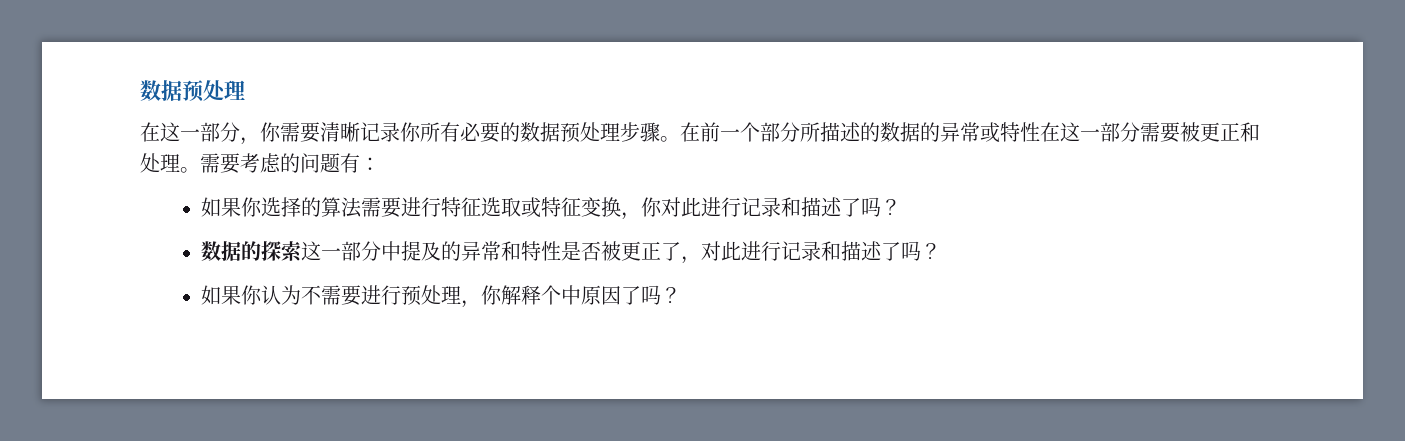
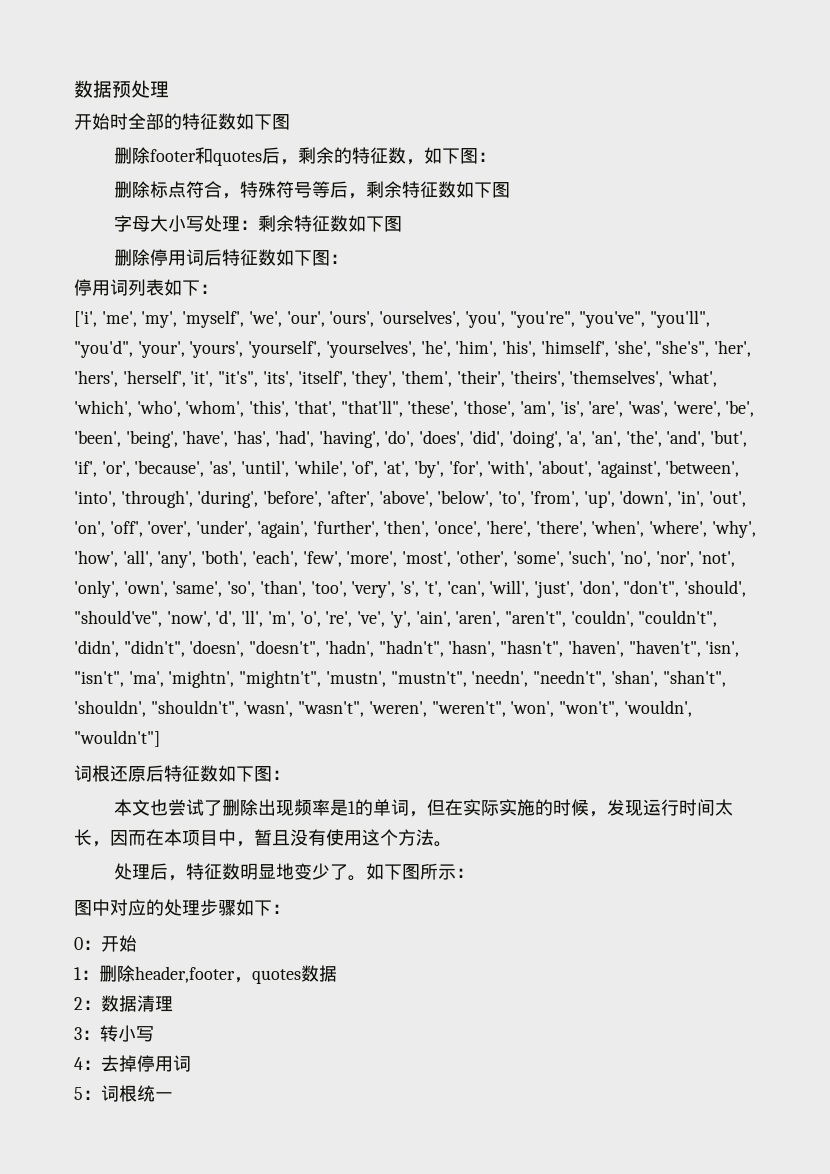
- 在这一部分，你需要清晰记录你所有必要的数据预处理步骤。在前一个部分所描述的数据的异常或特性在这一部分需要被更正和处理。需要考虑的问题有：
- 如果你选择的算法需要进行特征选取或特征变换，你对此进行记录和描述了吗？
- 数据的探索这一部分中提及的异常和特性是否被更正了，对此进行记录和描述了吗？
- 如果你认为不需要进行预处理，你解释个中原因了吗？
+ 开始时全部的特征数如下图
+ 删除footer和quotes后，剩余的特征数，如下图：
+ 删除标点符合，特殊符号等后，剩余特征数如下图
+ 字母大小写处理：剩余特征数如下图
+ 删除停用词后特征数如下图：
+ 停用词列表如下：
+ ['i', 'me', 'my', 'myself', 'we', 'our', 'ours', 'ourselves', 'you', "you're", "you've", "you'll", "you'd", 'your', 'yours', 'yourself', 'yourselves', 'he', 'him', 'his', 'himself', 'she', "she's", 'her', 'hers', 'herself', 'it', "it's", 'its', 'itself', 'they', 'them', 'their', 'theirs', 'themselves', 'what', 'which', 'who', 'whom', 'this', 'that', "that'll", 'these', 'those', 'am', 'is', 'are', 'was', 'were', 'be', 'been', 'being', 'have', 'has', 'had', 'having', 'do', 'does', 'did', 'doing', 'a', 'an', 'the', 'and', 'but', 'if', 'or', 'because', 'as', 'until', 'while', 'of', 'at', 'by', 'for', 'with', 'about', 'against', 'between', 'into', 'through', 'during', 'before', 'after', 'above', 'below', 'to', 'from', 'up', 'down', 'in', 'out', 'on', 'off', 'over', 'under', 'again', 'further', 'then', 'once', 'here', 'there', 'when', 'where', 'why', 'how', 'all', 'any', 'both', 'each', 'few', 'more', 'most', 'other', 'some', 'such', 'no', 'nor', 'not', 'only', 'own', 'same', 'so', 'than', 'too', 'very', 's', 't', 'can', 'will', 'just', 'don', "don't", 'should', "should've", 'now', 'd', 'll', 'm', 'o', 're', 've', 'y', 'ain', 'aren', "aren't", 'couldn', "couldn't", 'didn', "didn't", 'doesn', "doesn't", 'hadn', "hadn't", 'hasn', "hasn't", 'haven', "haven't", 'isn', "isn't", 'ma', 'mightn', "mightn't", 'mustn', "mustn't", 'needn', "needn't", 'shan', "shan't", 'shouldn', "shouldn't", 'wasn', "wasn't", 'weren', "weren't", 'won', "won't", 'wouldn', "wouldn't"]
+ 词根还原后特征数如下图：
+ 本文也尝试了删除出现频率是1的单词，但在实际实施的时候，发现运行时间太长，因而在本项目中，暂且没有使用这个方法。
+ 处理后，特征数明显地变少了。如下图所示：
+ 图中对应的处理步骤如下：
+ 0：开始
+ 1：删除header,footer，quotes数据
+ 2：数据清理
+ 3：转小写
+ 4：去掉停用词
+ 5：词根统一

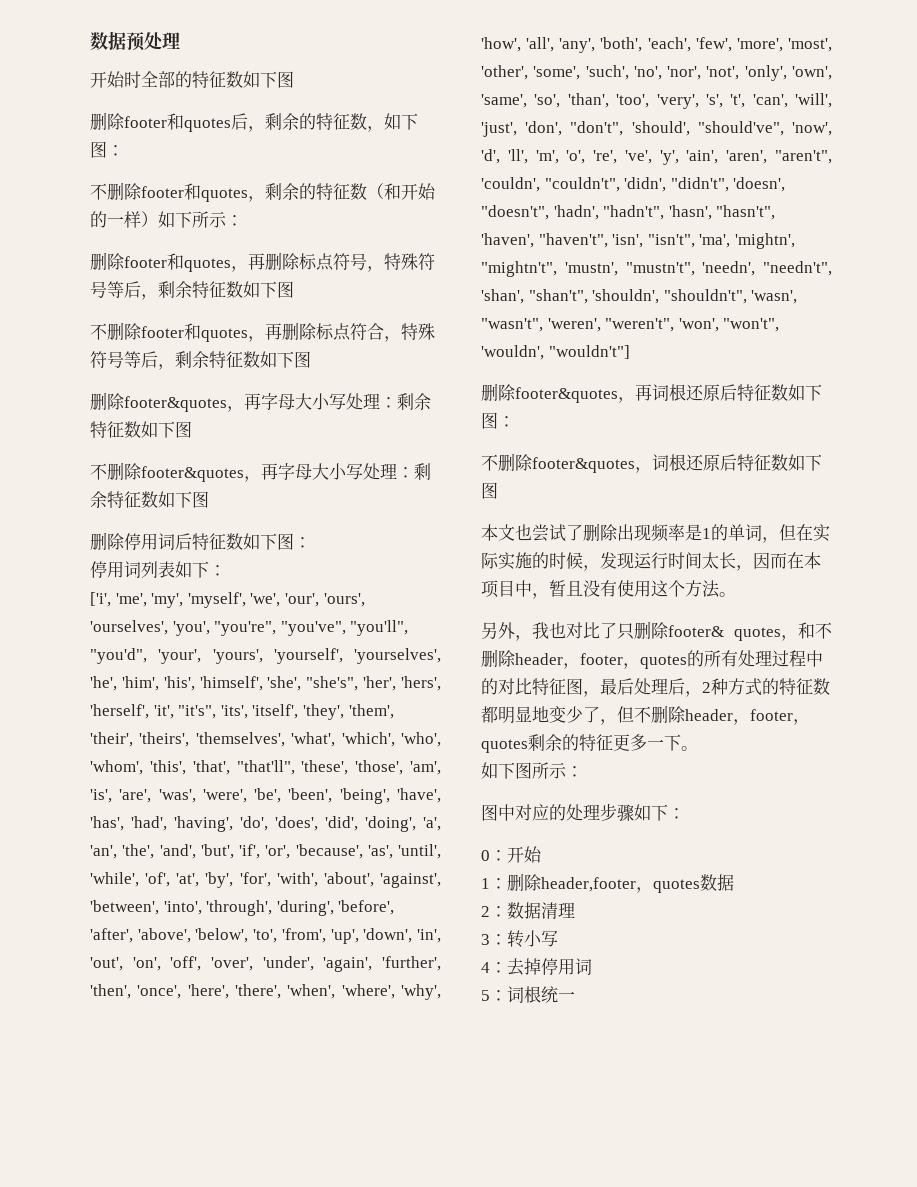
- 删除标点符合，特殊符号等后，剩余特征数如下图
- 字母大小写处理：剩余特征数如下图
+ 不删除footer和quotes，剩余的特征数（和开始的一样）如下所示：
+ 删除footer和quotes，再删除标点符号，特殊符号等后，剩余特征数如下图
+ 不删除footer和quotes，再删除标点符合，特殊符号等后，剩余特征数如下图
+ 删除footer&quotes，再字母大小写处理：剩余特征数如下图
+ 不删除footer&quotes，再字母大小写处理：剩余特征数如下图
- 词根还原后特征数如下图：
+ 删除footer&quotes，再词根还原后特征数如下图：
+ 不删除footer&quotes，词根还原后特征数如下图
- 处理后，特征数明显地变少了。如下图所示：
+ 另外，我也对比了只删除footer& quotes，和不删除header，footer，quotes的所有处理过程中的对比特征图，最后处理后，2种方式的特征数都明显地变少了，但不删除header，footer，quotes剩余的特征更多一下。
+ 如下图所示：

